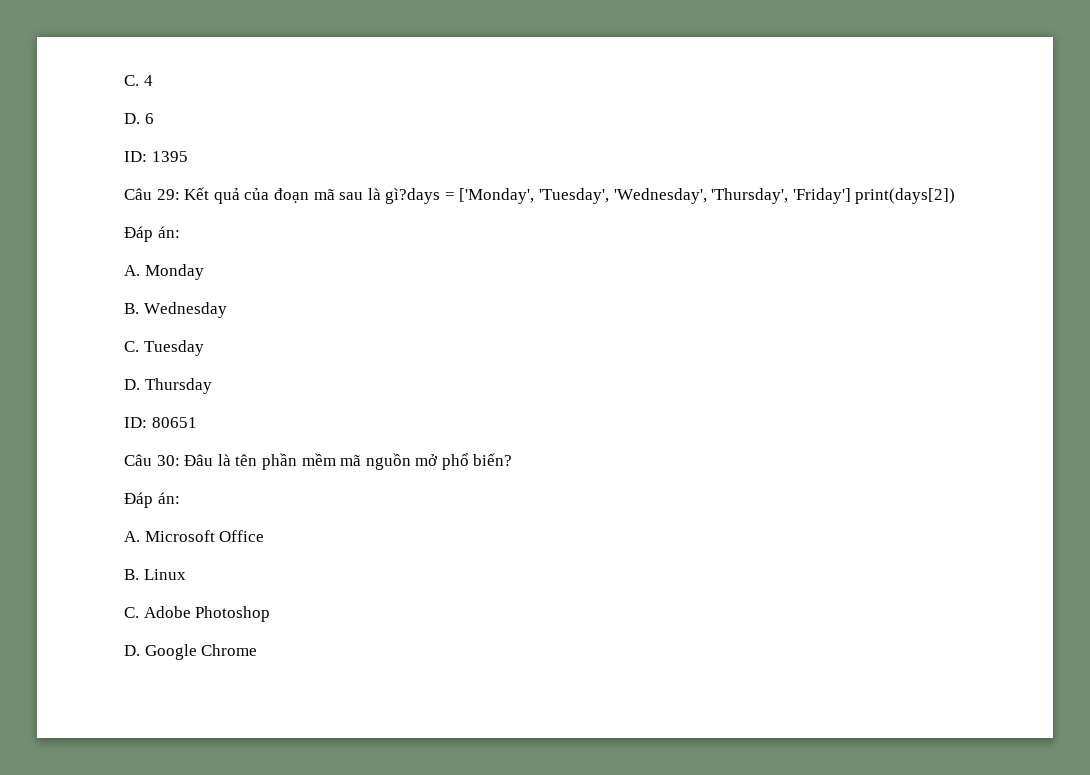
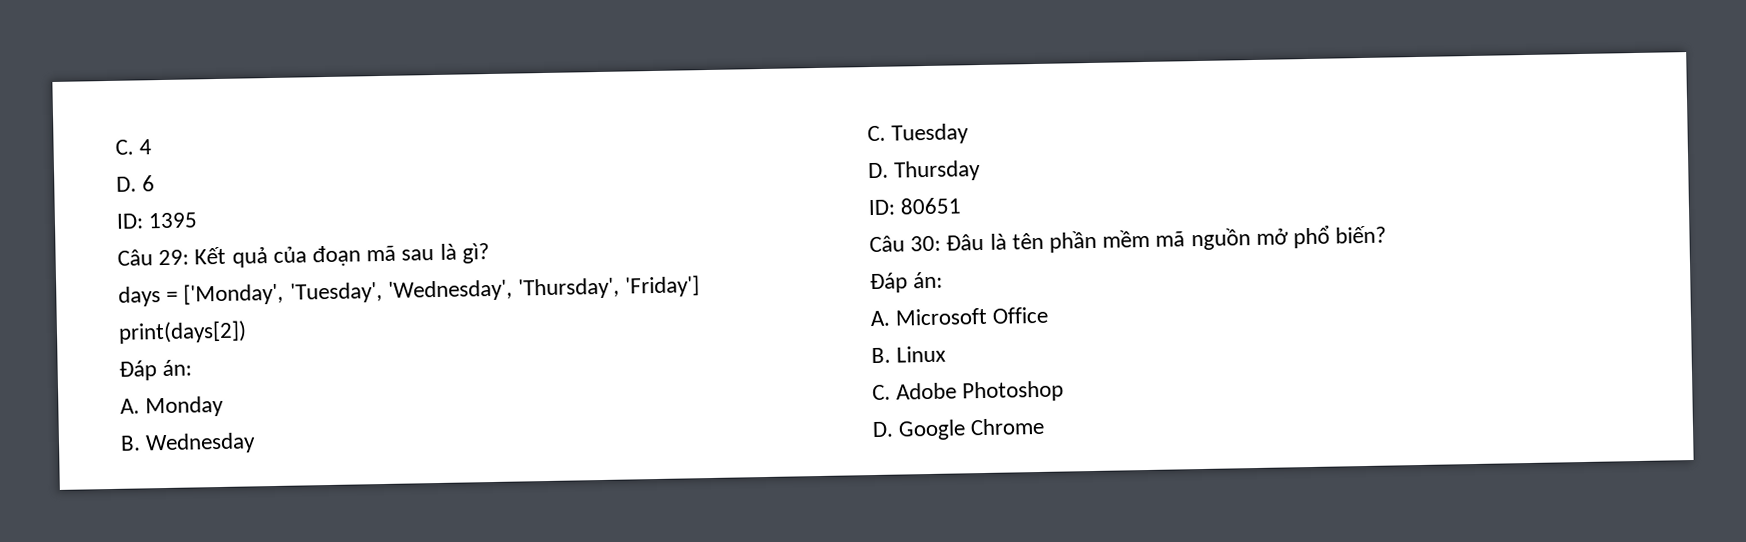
- Câu 29: Kết quả của đoạn mã sau là gì?days = ['Monday', 'Tuesday', 'Wednesday', 'Thursday', 'Friday'] print(days[2])
+ Câu 29: Kết quả của đoạn mã sau là gì?
+ days = ['Monday', 'Tuesday', 'Wednesday', 'Thursday', 'Friday']
+ print(days[2])

